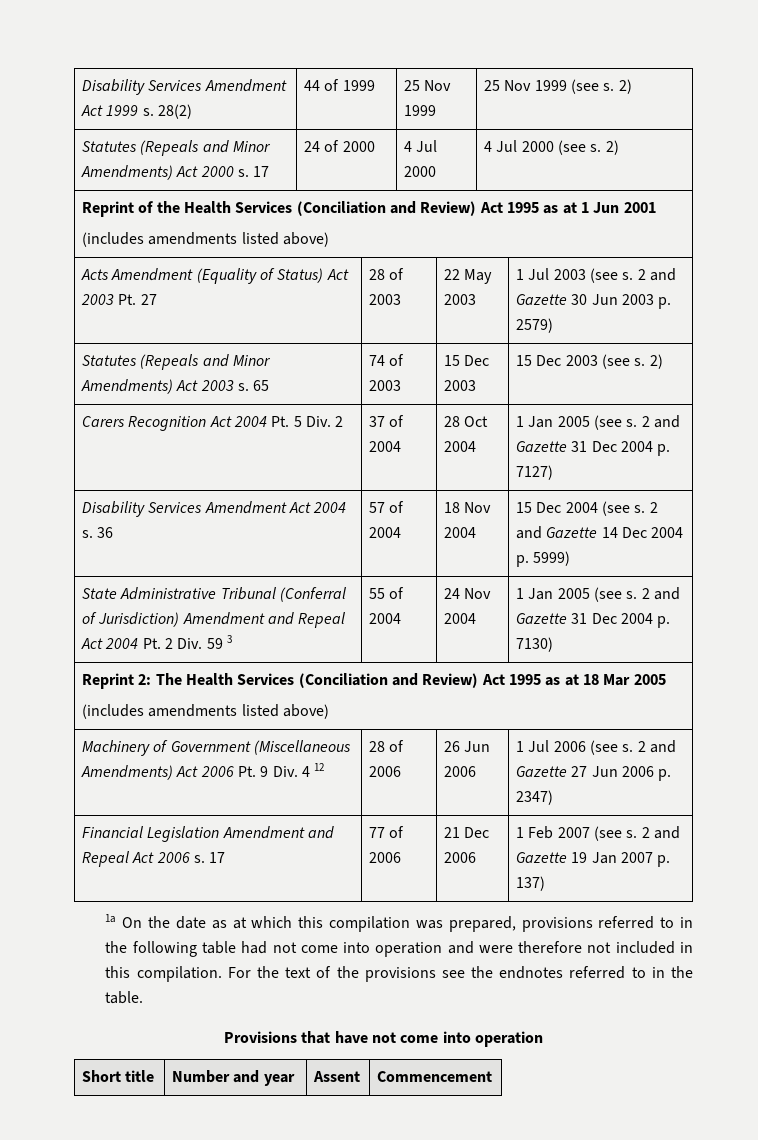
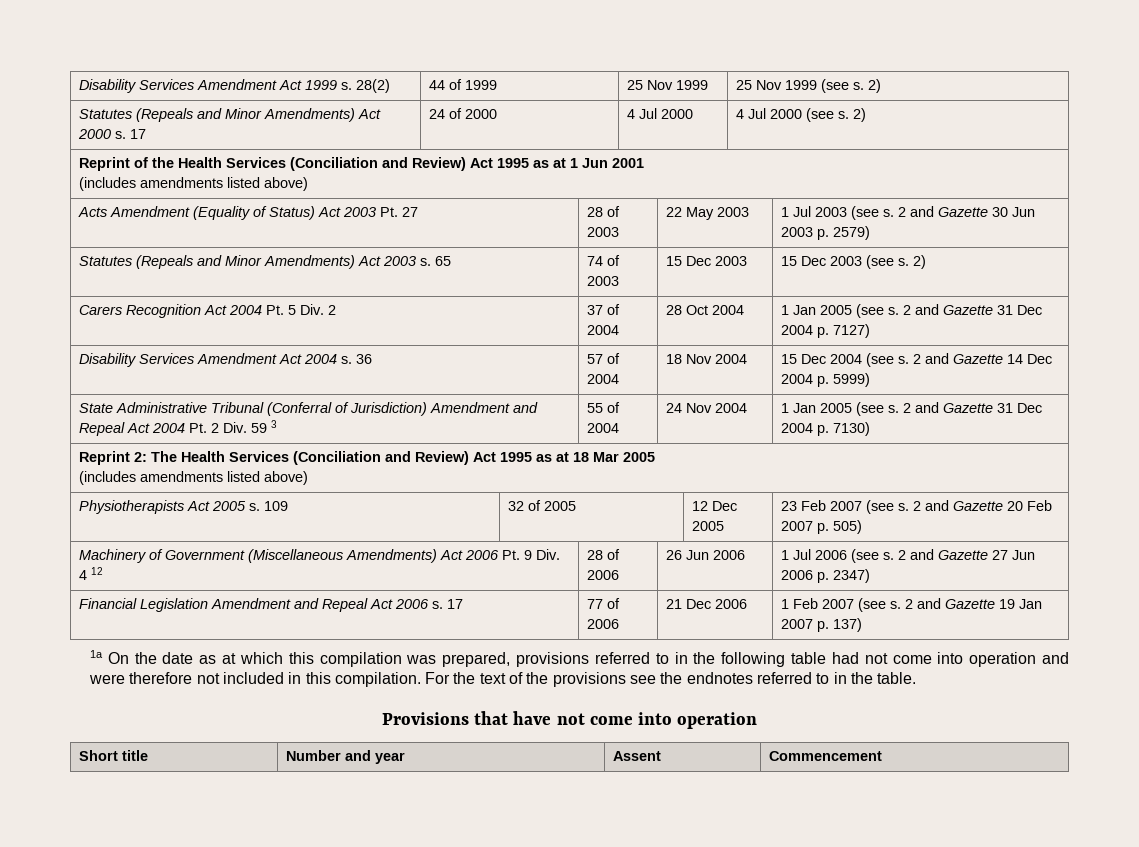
+ Physiotherapists Act 2005 s. 109 | 32 of 2005 | 12 Dec 2005 | 23 Feb 2007 (see s. 2 and Gazette 20 Feb 2007 p. 505)

